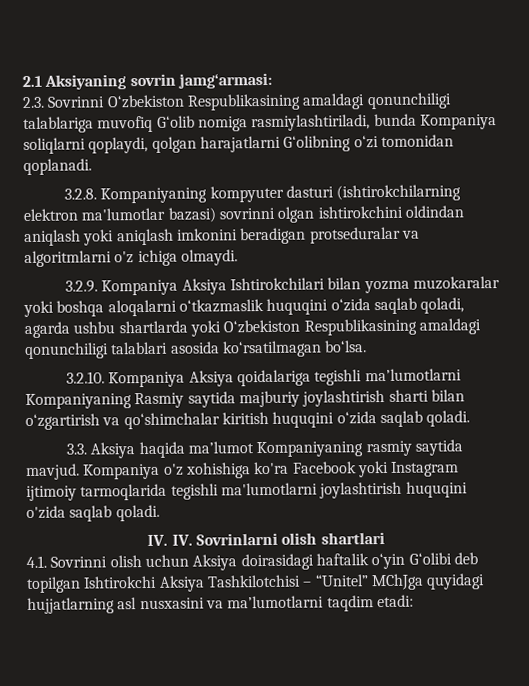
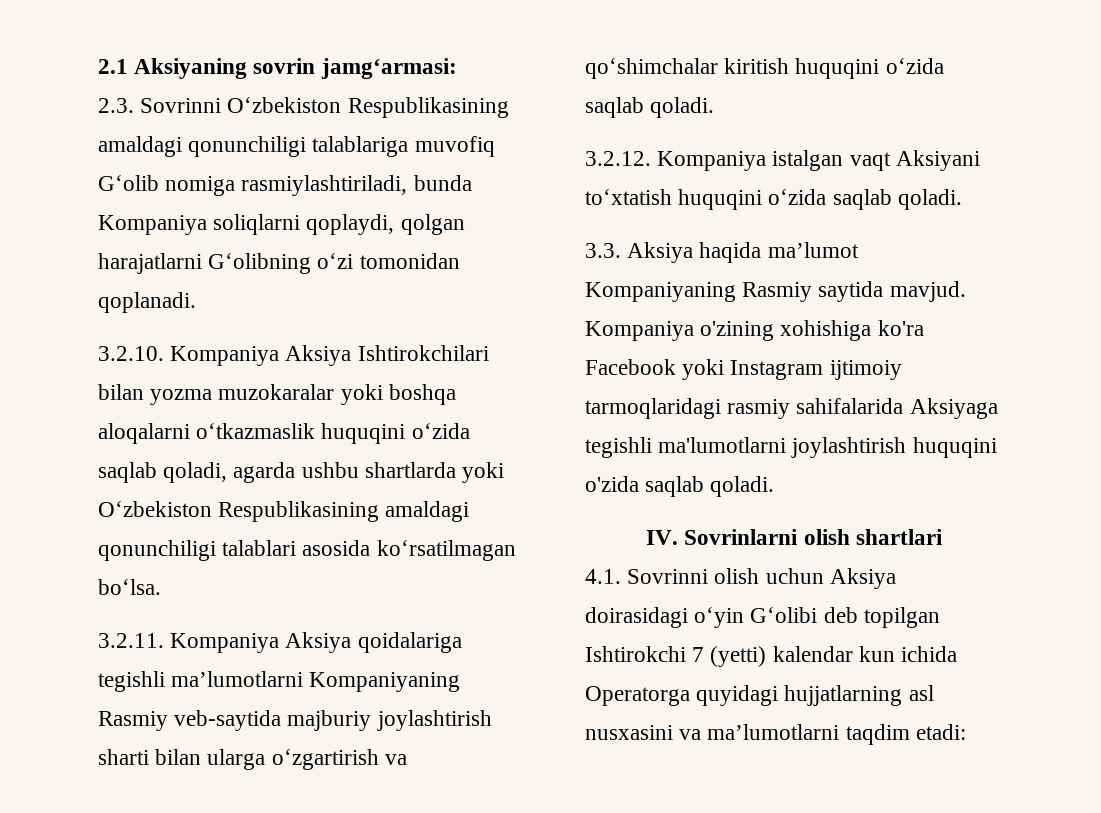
- 3.2.8. Kompaniyaning kompyuter dasturi (ishtirokchilarning elektron ma'lumotlar bazasi) sovrinni olgan ishtirokchini oldindan aniqlash yoki aniqlash imkonini beradigan protseduralar va algoritmlarni o'z ichiga olmaydi.
- 3.2.9. Kompaniya Aksiya Ishtirokchilari bilan yozma muzokaralar yoki boshqa aloqalarni o‘tkazmaslik huquqini o‘zida saqlab qoladi, agarda ushbu shartlarda yoki O‘zbekiston Respublikasining amaldagi qonunchiligi talablari asosida ko‘rsatilmagan bo‘lsa.
+ 3.2.10. Kompaniya Aksiya Ishtirokchilari bilan yozma muzokaralar yoki boshqa aloqalarni o‘tkazmaslik huquqini o‘zida saqlab qoladi, agarda ushbu shartlarda yoki O‘zbekiston Respublikasining amaldagi qonunchiligi talablari asosida ko‘rsatilmagan bo‘lsa.
- 3.2.10. Kompaniya Aksiya qoidalariga tegishli ma’lumotlarni Kompaniyaning Rasmiy saytida majburiy joylashtirish sharti bilan o‘zgartirish va qo‘shimchalar kiritish huquqini o‘zida saqlab qoladi.
+ 3.2.11. Kompaniya Aksiya qoidalariga tegishli ma’lumotlarni Kompaniyaning Rasmiy veb-saytida majburiy joylashtirish sharti bilan ularga o‘zgartirish va qo‘shimchalar kiritish huquqini o‘zida saqlab qoladi.
+ 3.2.12. Kompaniya istalgan vaqt Aksiyani to‘xtatish huquqini o‘zida saqlab qoladi.
- 3.3. Aksiya haqida ma’lumot Kompaniyaning rasmiy saytida mavjud.
+ 3.3. Aksiya haqida ma’lumot Kompaniyaning Rasmiy saytida mavjud.
- Kompaniya o'z xohishiga ko'ra Facebook yoki Instagram ijtimoiy tarmoqlarida tegishli ma'lumotlarni joylashtirish huquqini o'zida saqlab qoladi.
+ Kompaniya o'zining xohishiga ko'ra Facebook yoki Instagram ijtimoiy tarmoqlaridagi rasmiy sahifalarida Aksiyaga tegishli ma'lumotlarni joylashtirish huquqini o'zida saqlab qoladi.
- IV. IV. Sovrinlarni olish shartlari
+ IV. Sovrinlarni olish shartlari
- 4.1. Sovrinni olish uchun Aksiya doirasidagi haftalik o‘yin G‘olibi deb topilgan Ishtirokchi Aksiya Tashkilotchisi – “Unitel” MChJga quyidagi hujjatlarning asl nusxasini va ma’lumotlarni taqdim etadi:
+ 4.1. Sovrinni olish uchun Aksiya doirasidagi o‘yin G‘olibi deb topilgan Ishtirokchi 7 (yetti) kalendar kun ichida Operatorga quyidagi hujjatlarning asl nusxasini va ma’lumotlarni taqdim etadi:

